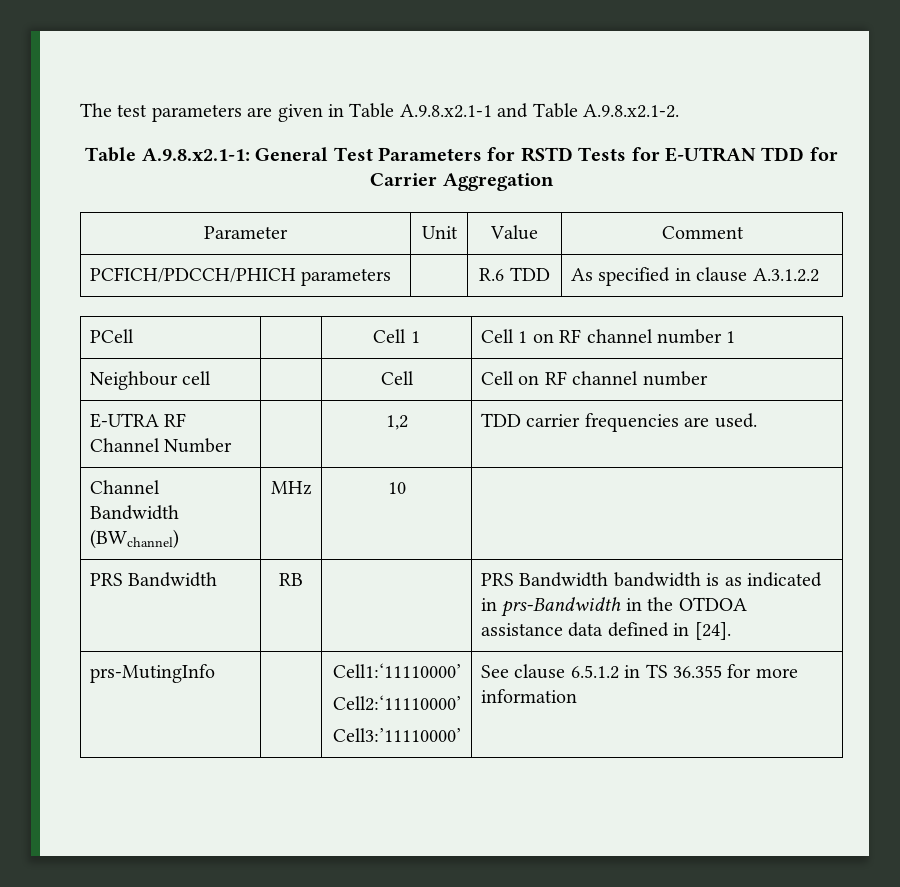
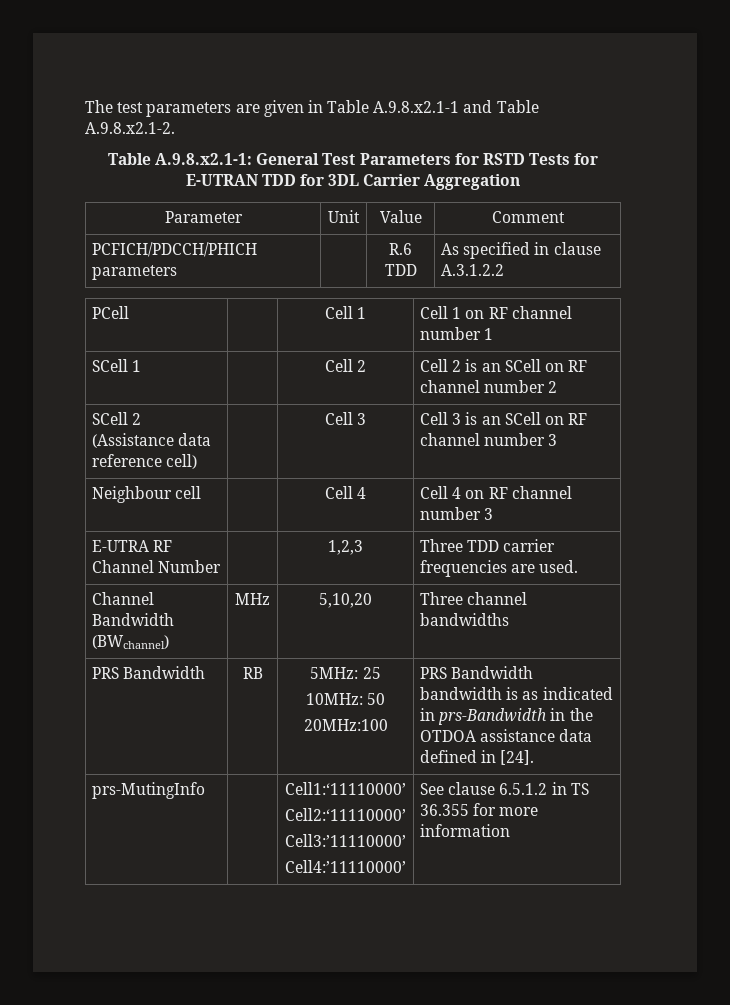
- Table A.9.8.x2.1-1: General Test Parameters for RSTD Tests for E-UTRAN TDD for Carrier Aggregation
+ Table A.9.8.x2.1-1: General Test Parameters for RSTD Tests for E-UTRAN TDD for 3DL Carrier Aggregation
+ SCell 1 | | Cell 2 | Cell 2 is an SCell on RF channel number 2
+ SCell 2 (Assistance data reference cell) | | Cell 3 | Cell 3 is an SCell on RF channel number 3
- Neighbour cell | | Cell | Cell on RF channel number
+ Neighbour cell | | Cell 4 | Cell 4 on RF channel number 3
- E-UTRA RF Channel Number | | 1,2 | TDD carrier frequencies are used.
+ E-UTRA RF Channel Number | | 1,2,3 | Three TDD carrier frequencies are used.
- Channel Bandwidth (BWchannel) | MHz | 10 |
+ Channel Bandwidth (BWchannel) | MHz | 5,10,20 | Three channel bandwidths
- PRS Bandwidth | RB | | PRS Bandwidth bandwidth is as indicated in prs-Bandwidth in the OTDOA assistance data defined in [24].
+ PRS Bandwidth | RB | 5MHz: 25
+ 10MHz: 50
+ 20MHz:100 | PRS Bandwidth bandwidth is as indicated in prs-Bandwidth in the OTDOA assistance data defined in [24].
  prs-MutingInfo | | Cell1:‘11110000’
  Cell2:‘11110000’
- Cell3:’11110000’ | See clause 6.5.1.2 in TS 36.355 for more information
+ Cell3:’11110000’
+ Cell4:’11110000’ | See clause 6.5.1.2 in TS 36.355 for more information

